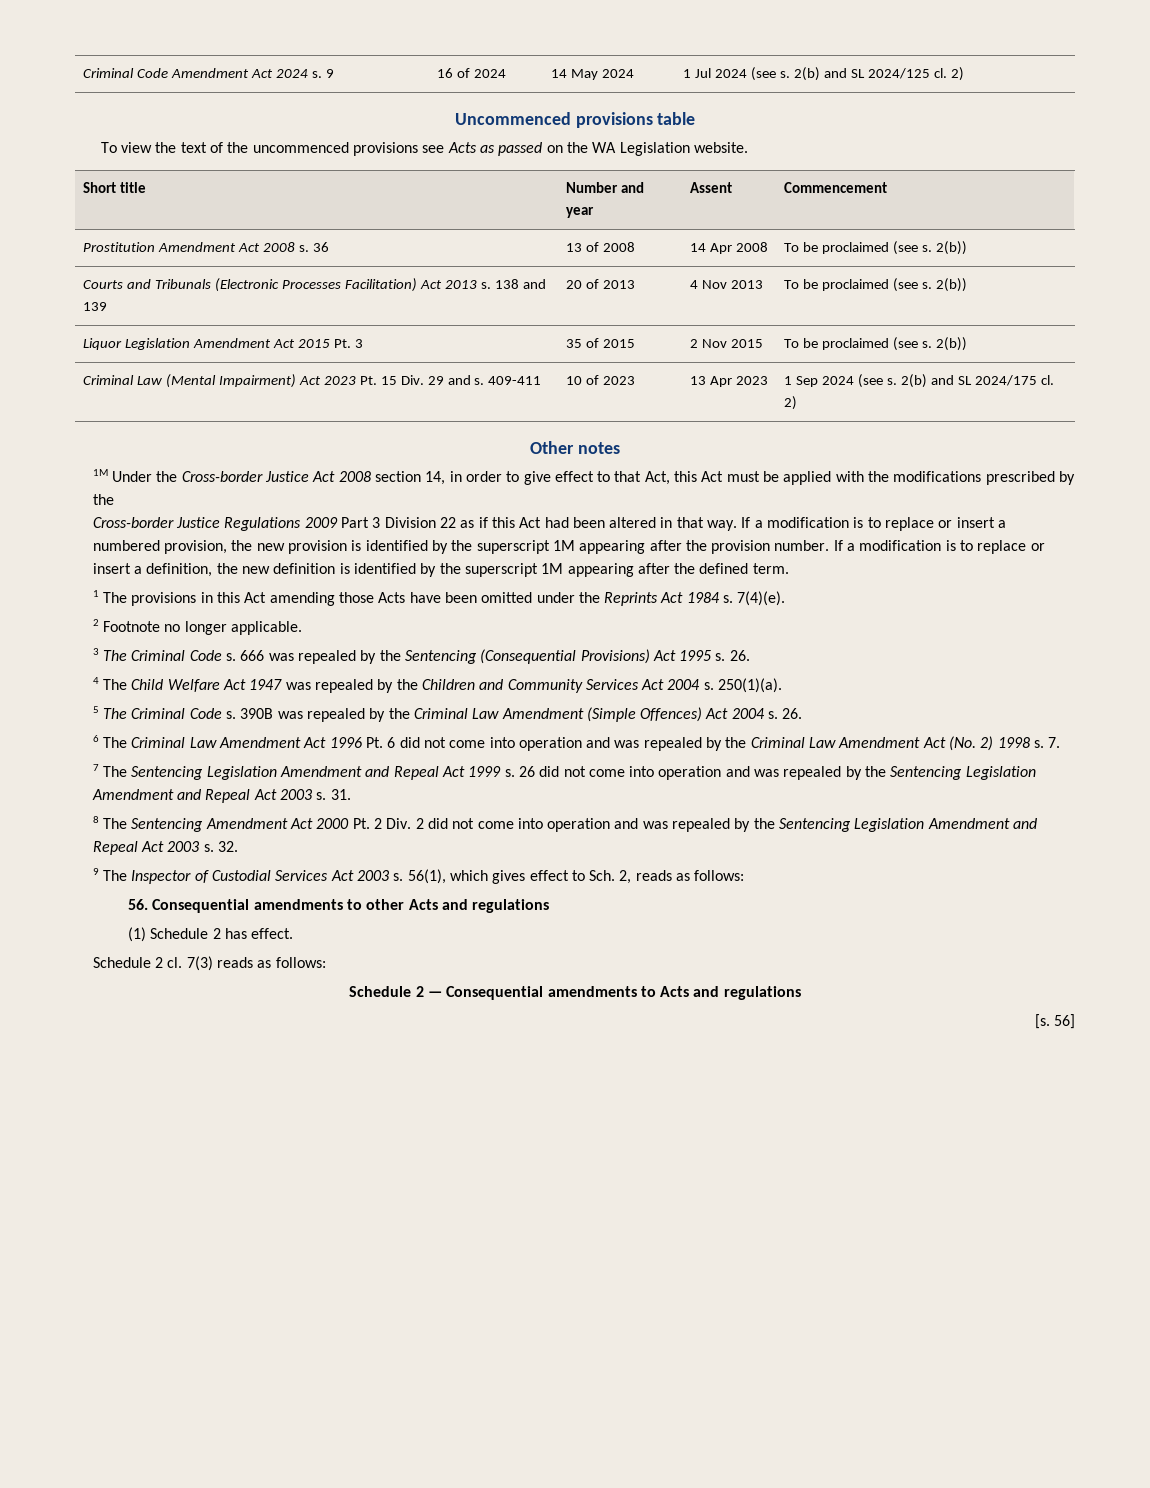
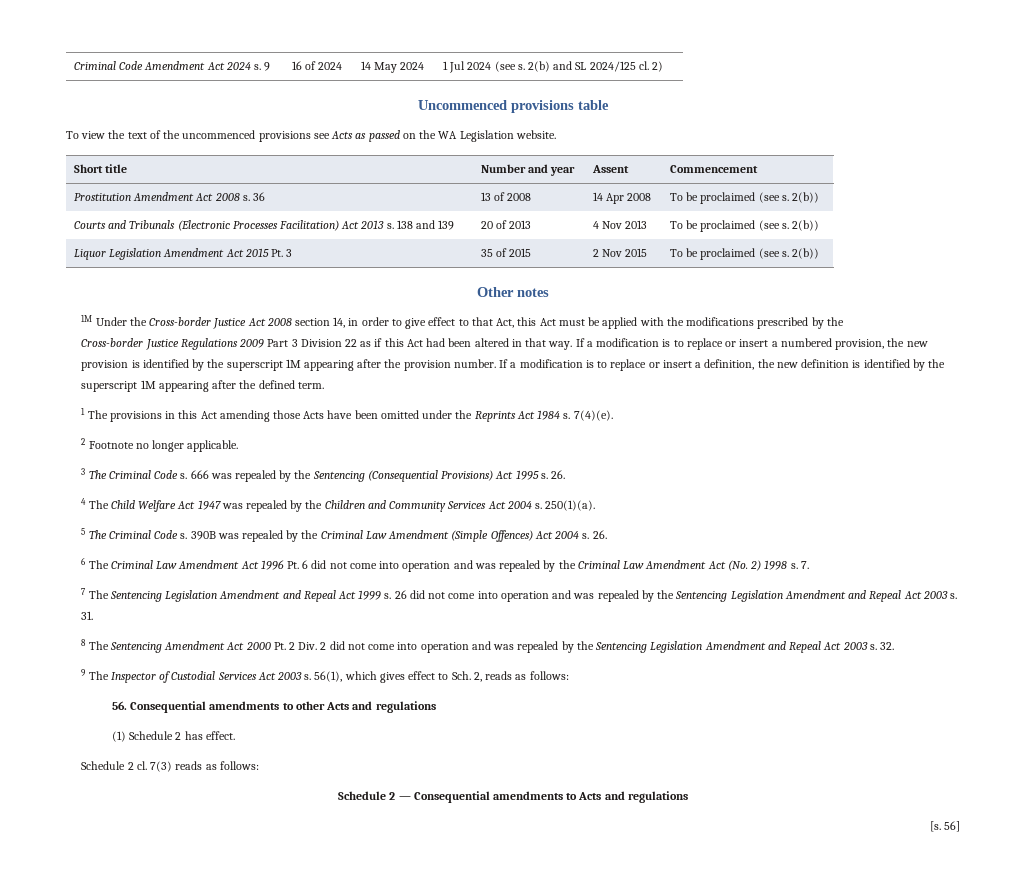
- Criminal Law (Mental Impairment) Act 2023 Pt. 15 Div. 29 and s. 409-411 | 10 of 2023 | 13 Apr 2023 | 1 Sep 2024 (see s. 2(b) and SL 2024/175 cl. 2)

